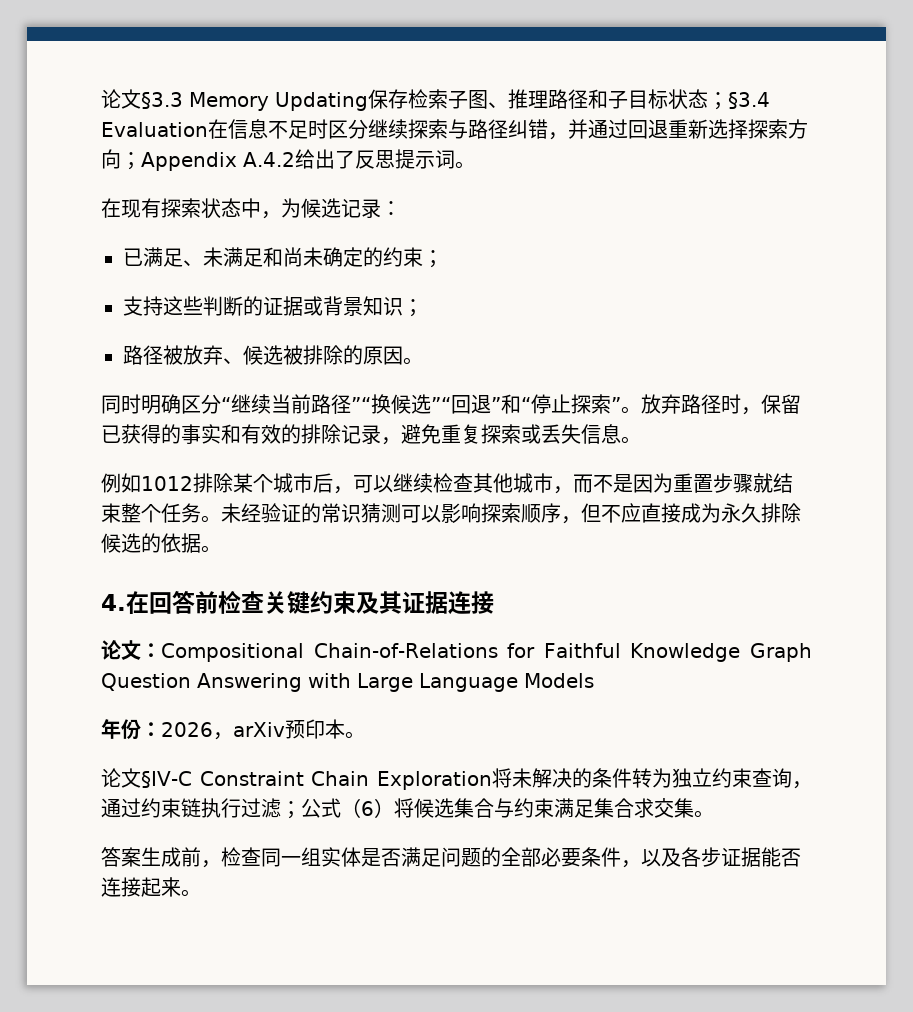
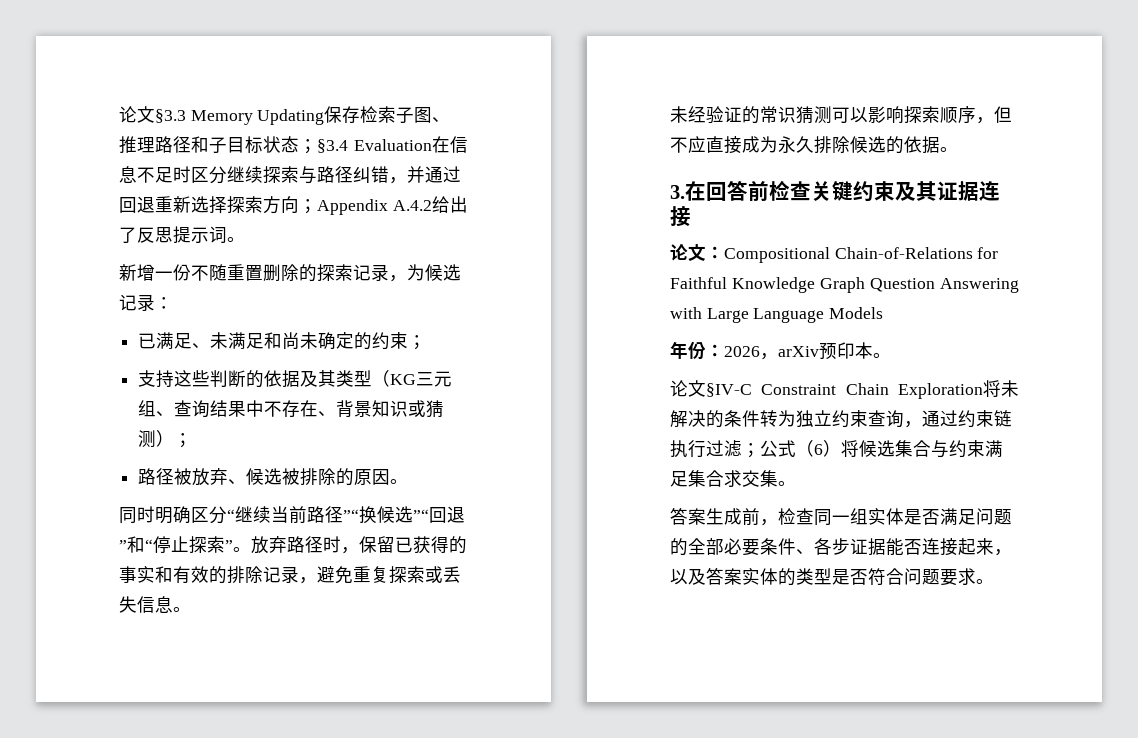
- 在现有探索状态中，为候选记录：
+ 新增一份不随重置删除的探索记录，为候选记录：
- 支持这些判断的证据或背景知识；
+ 支持这些判断的依据及其类型（KG三元组、查询结果中不存在、背景知识或猜测）；
- 例如1012排除某个城市后，可以继续检查其他城市，而不是因为重置步骤就结束整个任务。
- 4.在回答前检查关键约束及其证据连接
+ 3.在回答前检查关键约束及其证据连接
- 答案生成前，检查同一组实体是否满足问题的全部必要条件，以及各步证据能否连接起来。
+ 答案生成前，检查同一组实体是否满足问题的全部必要条件、各步证据能否连接起来，以及答案实体的类型是否符合问题要求。

